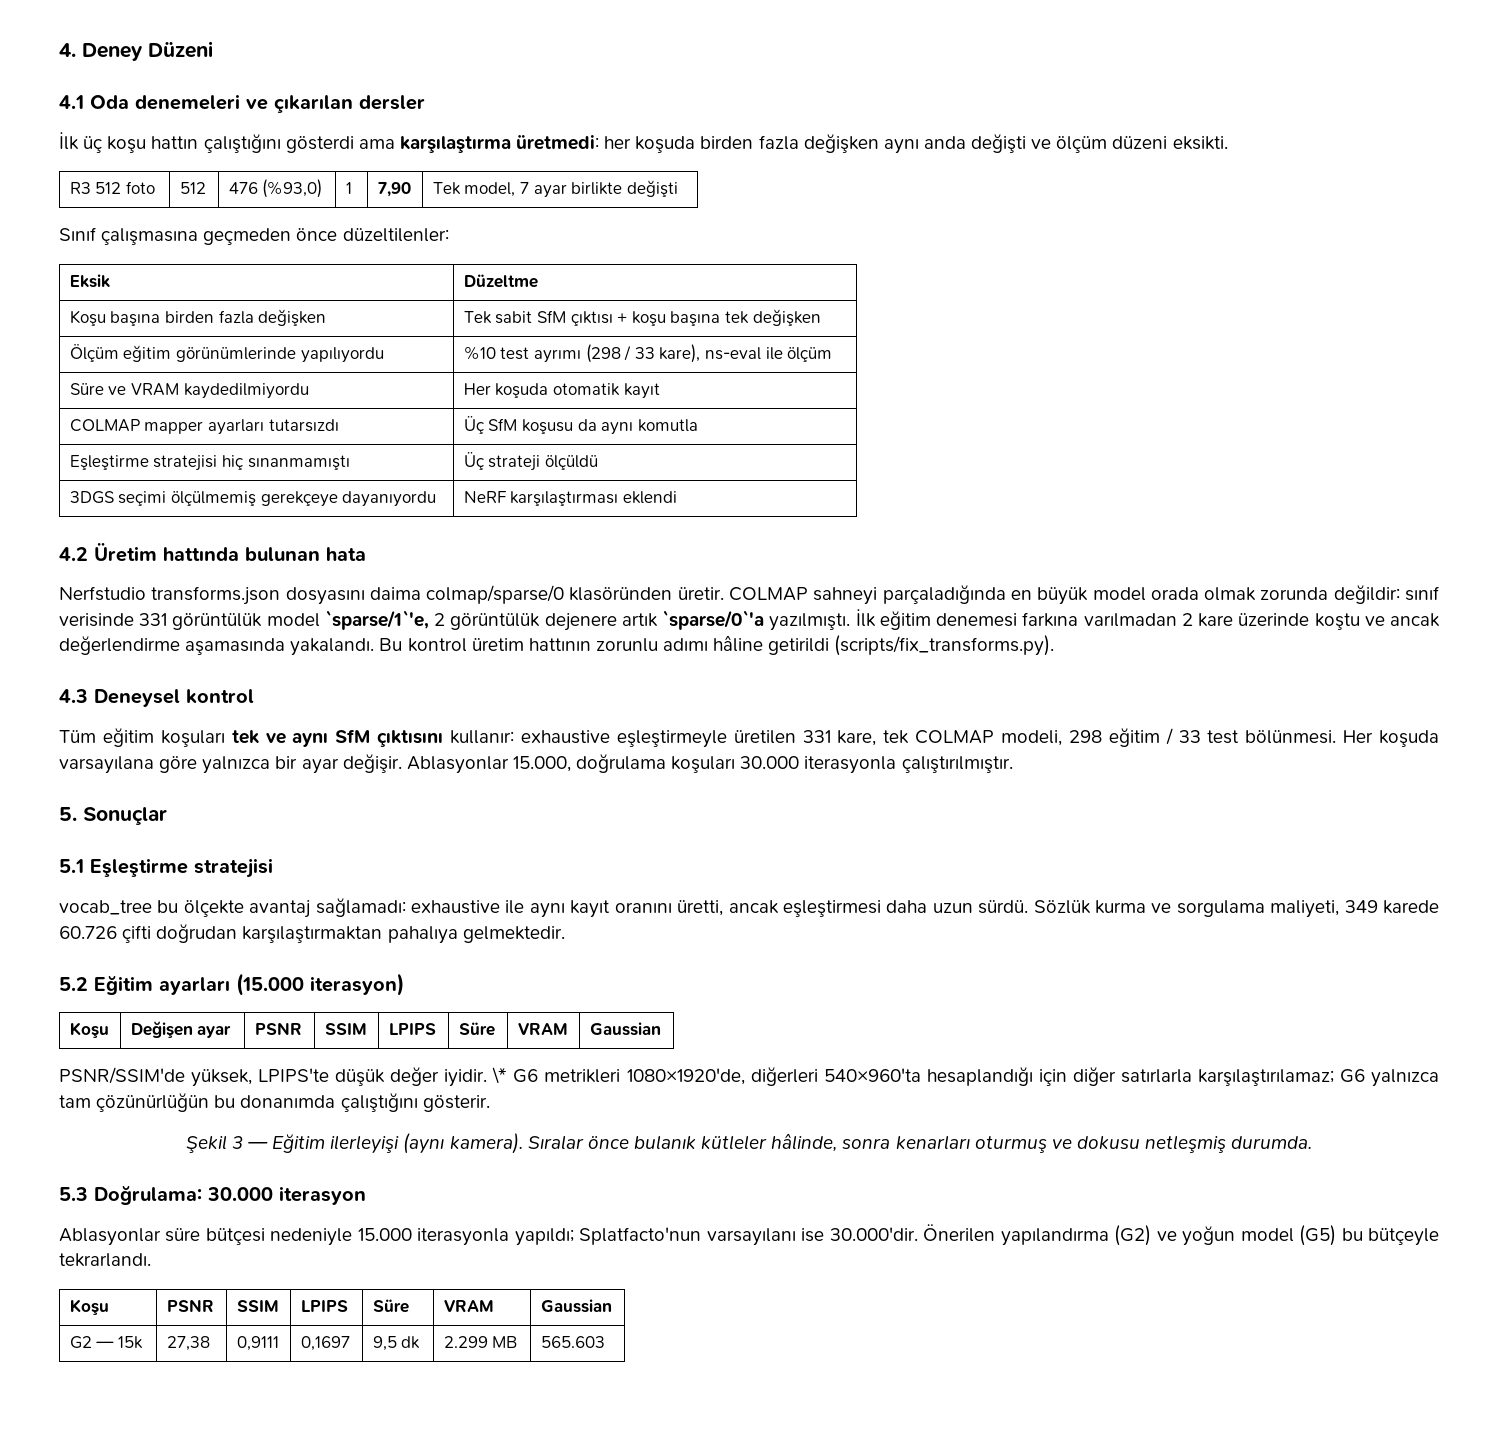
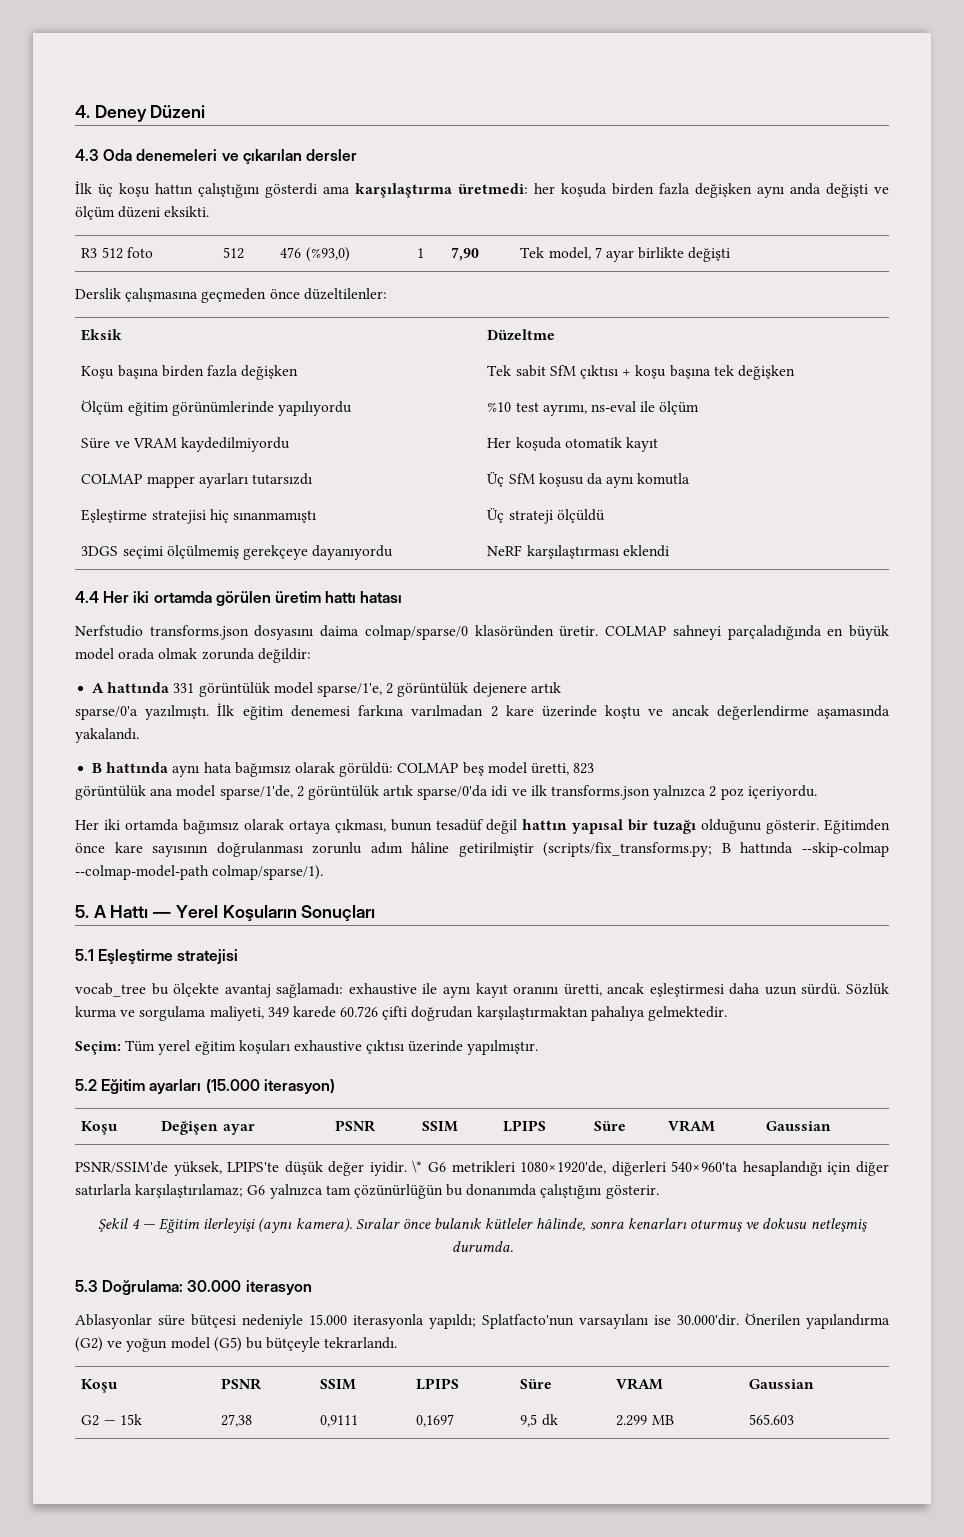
- 4.1 Oda denemeleri ve çıkarılan dersler
+ 4.3 Oda denemeleri ve çıkarılan dersler
- Sınıf çalışmasına geçmeden önce düzeltilenler:
+ Derslik çalışmasına geçmeden önce düzeltilenler:
- Ölçüm eğitim görünümlerinde yapılıyordu | %10 test ayrımı (298 / 33 kare), ns-eval ile ölçüm
+ Ölçüm eğitim görünümlerinde yapılıyordu | %10 test ayrımı, ns-eval ile ölçüm
- 4.2 Üretim hattında bulunan hata
+ 4.4 Her iki ortamda görülen üretim hattı hatası
- COLMAP sahneyi parçaladığında en büyük model orada olmak zorunda değildir: sınıf verisinde 331 görüntülük model `sparse/1`'e, 2 görüntülük dejenere artık `sparse/0`'a yazılmıştı.
+ COLMAP sahneyi parçaladığında en büyük model orada olmak zorunda değildir:
+ A hattında 331 görüntülük model sparse/1'e, 2 görüntülük dejenere artık
+ sparse/0'a yazılmıştı.
- İlk eğitim denemesi farkına varılmadan 2 kare üzerinde koştu ve ancak değerlendirme aşamasında yakalandı. Bu kontrol üretim hattının zorunlu adımı hâline getirildi (scripts/fix_transforms.py).
- 4.3 Deneysel kontrol
- Tüm eğitim koşuları tek ve aynı SfM çıktısını kullanır: exhaustive eşleştirmeyle üretilen 331 kare, tek COLMAP modeli, 298 eğitim / 33 test bölünmesi. Her koşuda varsayılana göre yalnızca bir ayar değişir. Ablasyonlar 15.000, doğrulama koşuları 30.000 iterasyonla çalıştırılmıştır.
- 5. Sonuçlar
+ İlk eğitim denemesi farkına varılmadan 2 kare üzerinde koştu ve ancak değerlendirme aşamasında yakalandı.
+ B hattında aynı hata bağımsız olarak görüldü: COLMAP beş model üretti, 823
+ görüntülük ana model sparse/1'de, 2 görüntülük artık sparse/0'da idi ve ilk transforms.json yalnızca 2 poz içeriyordu.
+ Her iki ortamda bağımsız olarak ortaya çıkması, bunun tesadüf değil hattın yapısal bir tuzağı olduğunu gösterir. Eğitimden önce kare sayısının doğrulanması zorunlu adım hâline getirilmiştir (scripts/fix_transforms.py; B hattında --skip-colmap --colmap-model-path colmap/sparse/1).
+ 5. A Hattı — Yerel Koşuların Sonuçları
+ Seçim: Tüm yerel eğitim koşuları exhaustive çıktısı üzerinde yapılmıştır.
- Şekil 3 — Eğitim ilerleyişi (aynı kamera).
+ Şekil 4 — Eğitim ilerleyişi (aynı kamera).

